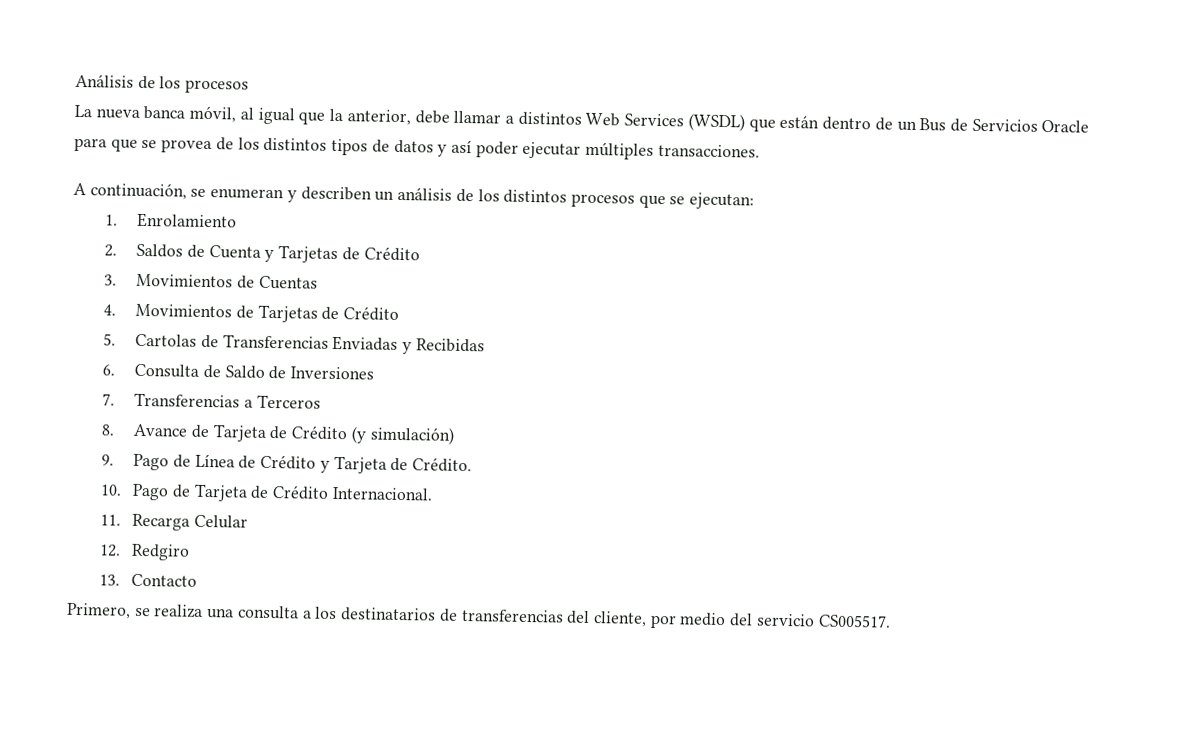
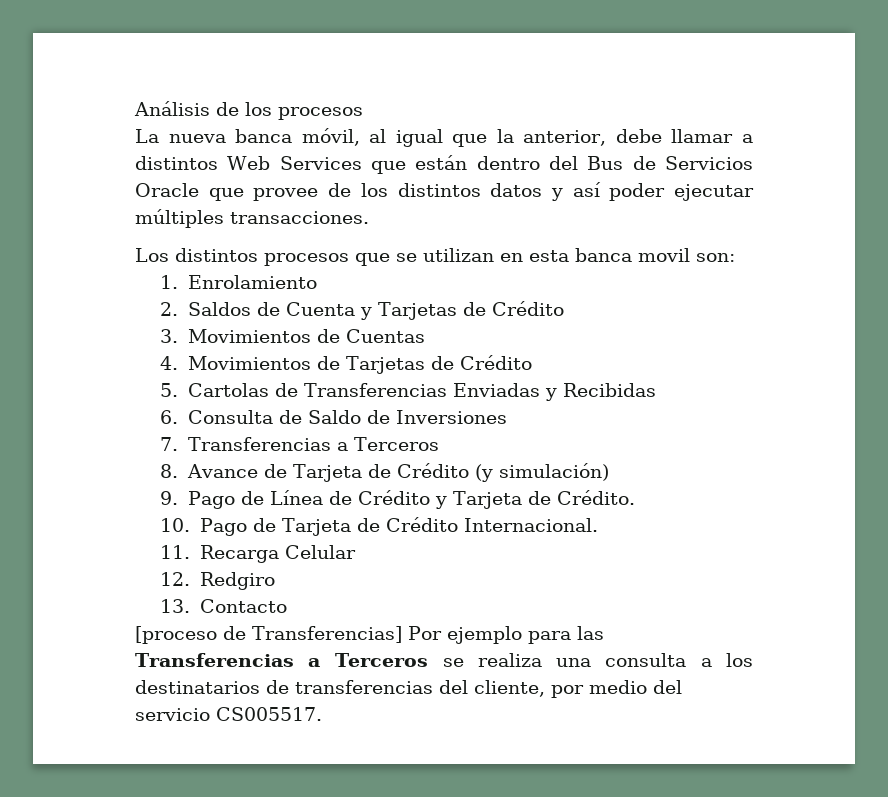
- La nueva banca móvil, al igual que la anterior, debe llamar a distintos Web Services (WSDL) que están dentro de un Bus de Servicios Oracle para que se provea de los distintos tipos de datos y así poder ejecutar múltiples transacciones.
+ La nueva banca móvil, al igual que la anterior, debe llamar a distintos Web Services que están dentro del Bus de Servicios Oracle que provee de los distintos datos y así poder ejecutar múltiples transacciones.
- A continuación, se enumeran y describen un análisis de los distintos procesos que se ejecutan:
+ Los distintos procesos que se utilizan en esta banca movil son:
- Primero, se realiza una consulta a los destinatarios de transferencias del cliente, por medio del servicio CS005517.
+ [proceso de Transferencias] Por ejemplo para las Transferencias a Terceros se realiza una consulta a los destinatarios de transferencias del cliente, por medio del servicio CS005517.

